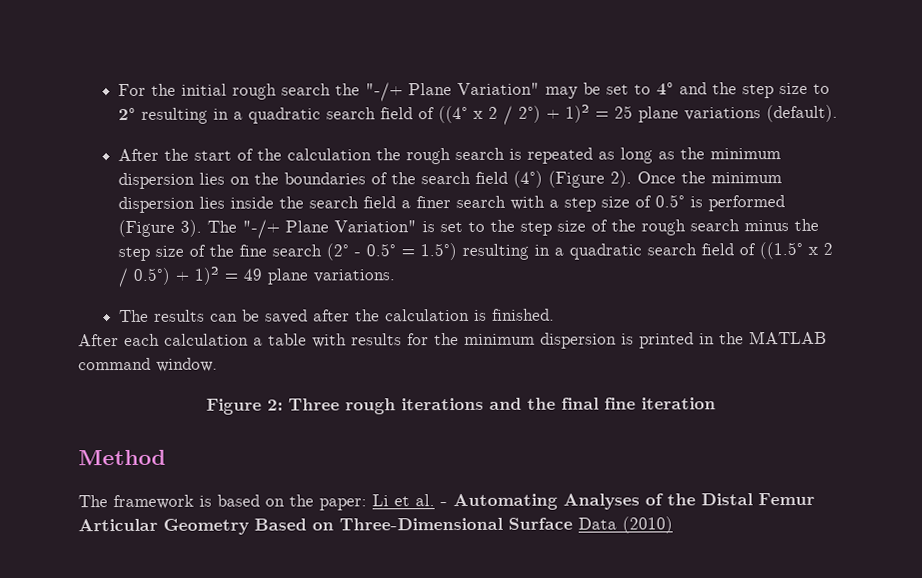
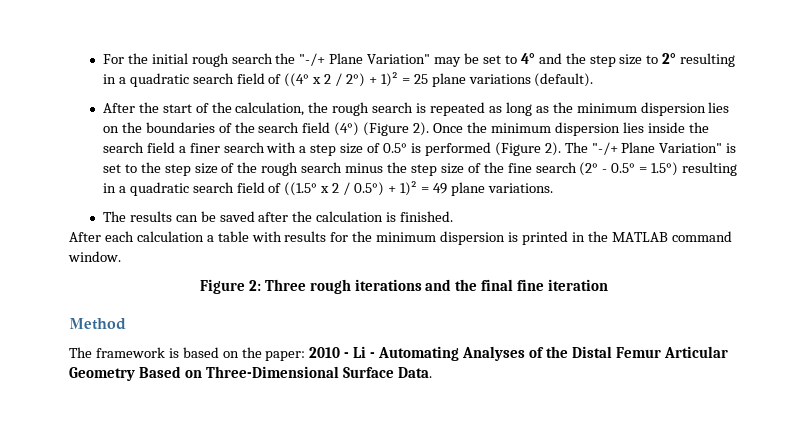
- After the start of the calculation the rough search is repeated as long as the minimum dispersion lies on the boundaries of the search field (4°) (Figure 2).
+ After the start of the calculation, the rough search is repeated as long as the minimum dispersion lies on the boundaries of the search field (4°) (Figure 2).
- Once the minimum dispersion lies inside the search field a finer search with a step size of 0.5° is performed (Figure 3).
+ Once the minimum dispersion lies inside the search field a finer search with a step size of 0.5° is performed (Figure 2).
- The framework is based on the paper: Li et al. - Automating Analyses of the Distal Femur Articular Geometry Based on Three-Dimensional Surface Data (2010)
+ The framework is based on the paper: 2010 - Li - Automating Analyses of the Distal Femur Articular Geometry Based on Three-Dimensional Surface Data.

